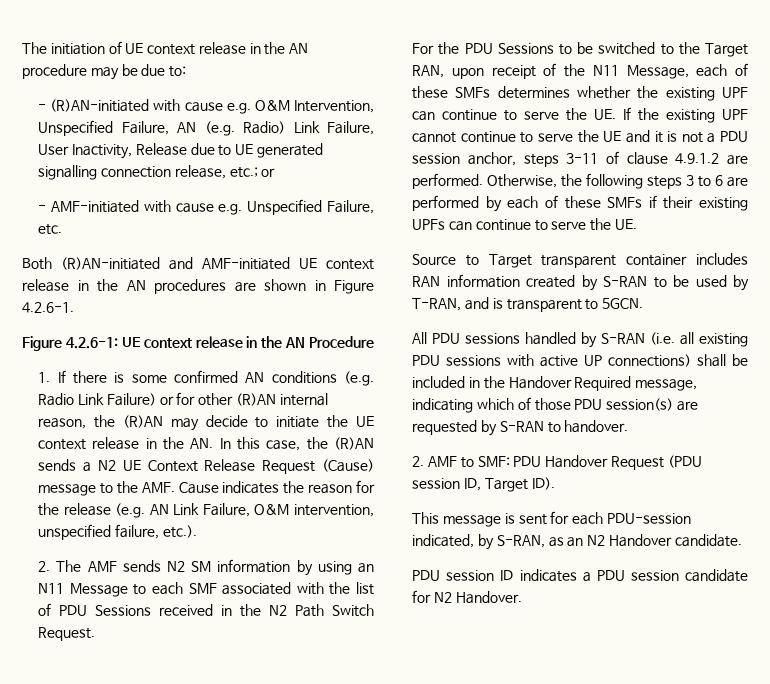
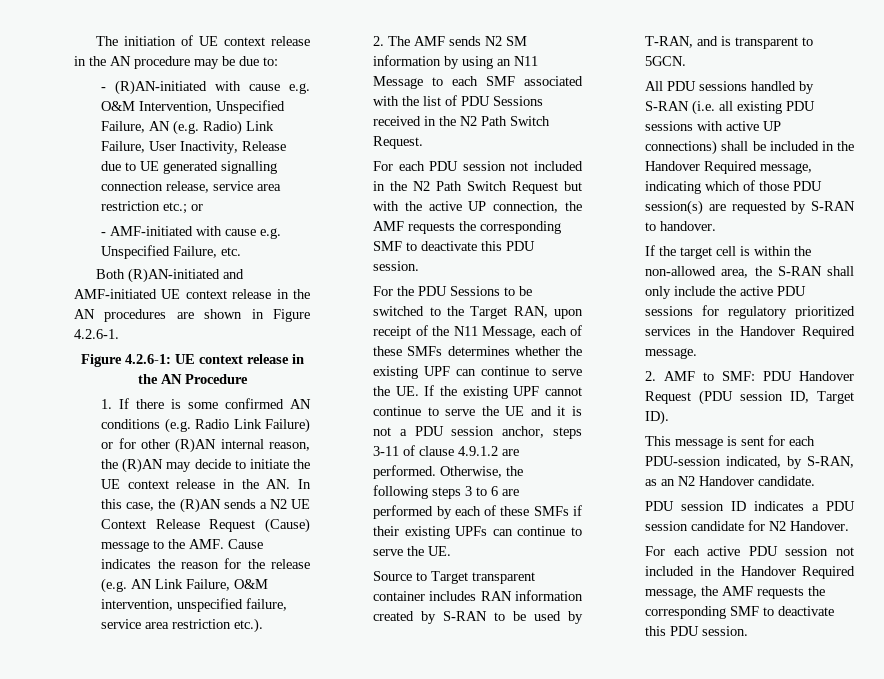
- - (R)AN-initiated with cause e.g. O&M Intervention, Unspecified Failure, AN (e.g. Radio) Link Failure, User Inactivity, Release due to UE generated signalling connection release, etc.; or
+ - (R)AN-initiated with cause e.g. O&M Intervention, Unspecified Failure, AN (e.g. Radio) Link Failure, User Inactivity, Release due to UE generated signalling connection release, service area restriction etc.; or
- 1. If there is some confirmed AN conditions (e.g. Radio Link Failure) or for other (R)AN internal reason, the (R)AN may decide to initiate the UE context release in the AN. In this case, the (R)AN sends a N2 UE Context Release Request (Cause) message to the AMF. Cause indicates the reason for the release (e.g. AN Link Failure, O&M intervention, unspecified failure, etc.).
+ 1. If there is some confirmed AN conditions (e.g. Radio Link Failure) or for other (R)AN internal reason, the (R)AN may decide to initiate the UE context release in the AN. In this case, the (R)AN sends a N2 UE Context Release Request (Cause) message to the AMF. Cause indicates the reason for the release (e.g. AN Link Failure, O&M intervention, unspecified failure, service area restriction etc.).
+ For each PDU session not included in the N2 Path Switch Request but with the active UP connection, the AMF requests the corresponding SMF to deactivate this PDU session.
+ If the target cell is within the non-allowed area, the S-RAN shall only include the active PDU sessions for regulatory prioritized services in the Handover Required message.
+ For each active PDU session not included in the Handover Required message, the AMF requests the corresponding SMF to deactivate this PDU session.

